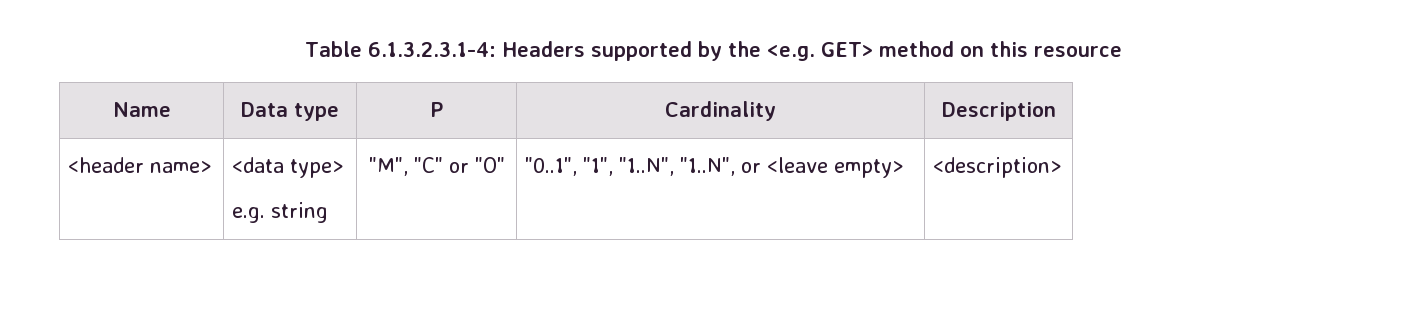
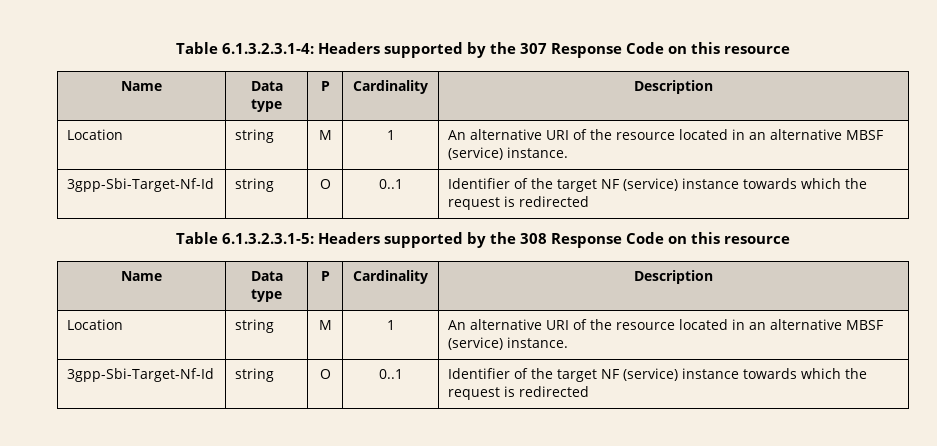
- Table 6.1.3.2.3.1-4: Headers supported by the <e.g. GET> method on this resource
+ Table 6.1.3.2.3.1-4: Headers supported by the 307 Response Code on this resource
  Name | Data type | P | Cardinality | Description
- <header name> | <data type>
- e.g. string | "M", "C" or "O" | "0..1", "1", "1..N", "1..N", or <leave empty> | <description>
+ Location | string | M | 1 | An alternative URI of the resource located in an alternative MBSF (service) instance.
+ 3gpp-Sbi-Target-Nf-Id | string | O | 0..1 | Identifier of the target NF (service) instance towards which the request is redirected
+ Table 6.1.3.2.3.1-5: Headers supported by the 308 Response Code on this resource
+ Name | Data type | P | Cardinality | Description
+ Location | string | M | 1 | An alternative URI of the resource located in an alternative MBSF (service) instance.
+ 3gpp-Sbi-Target-Nf-Id | string | O | 0..1 | Identifier of the target NF (service) instance towards which the request is redirected

